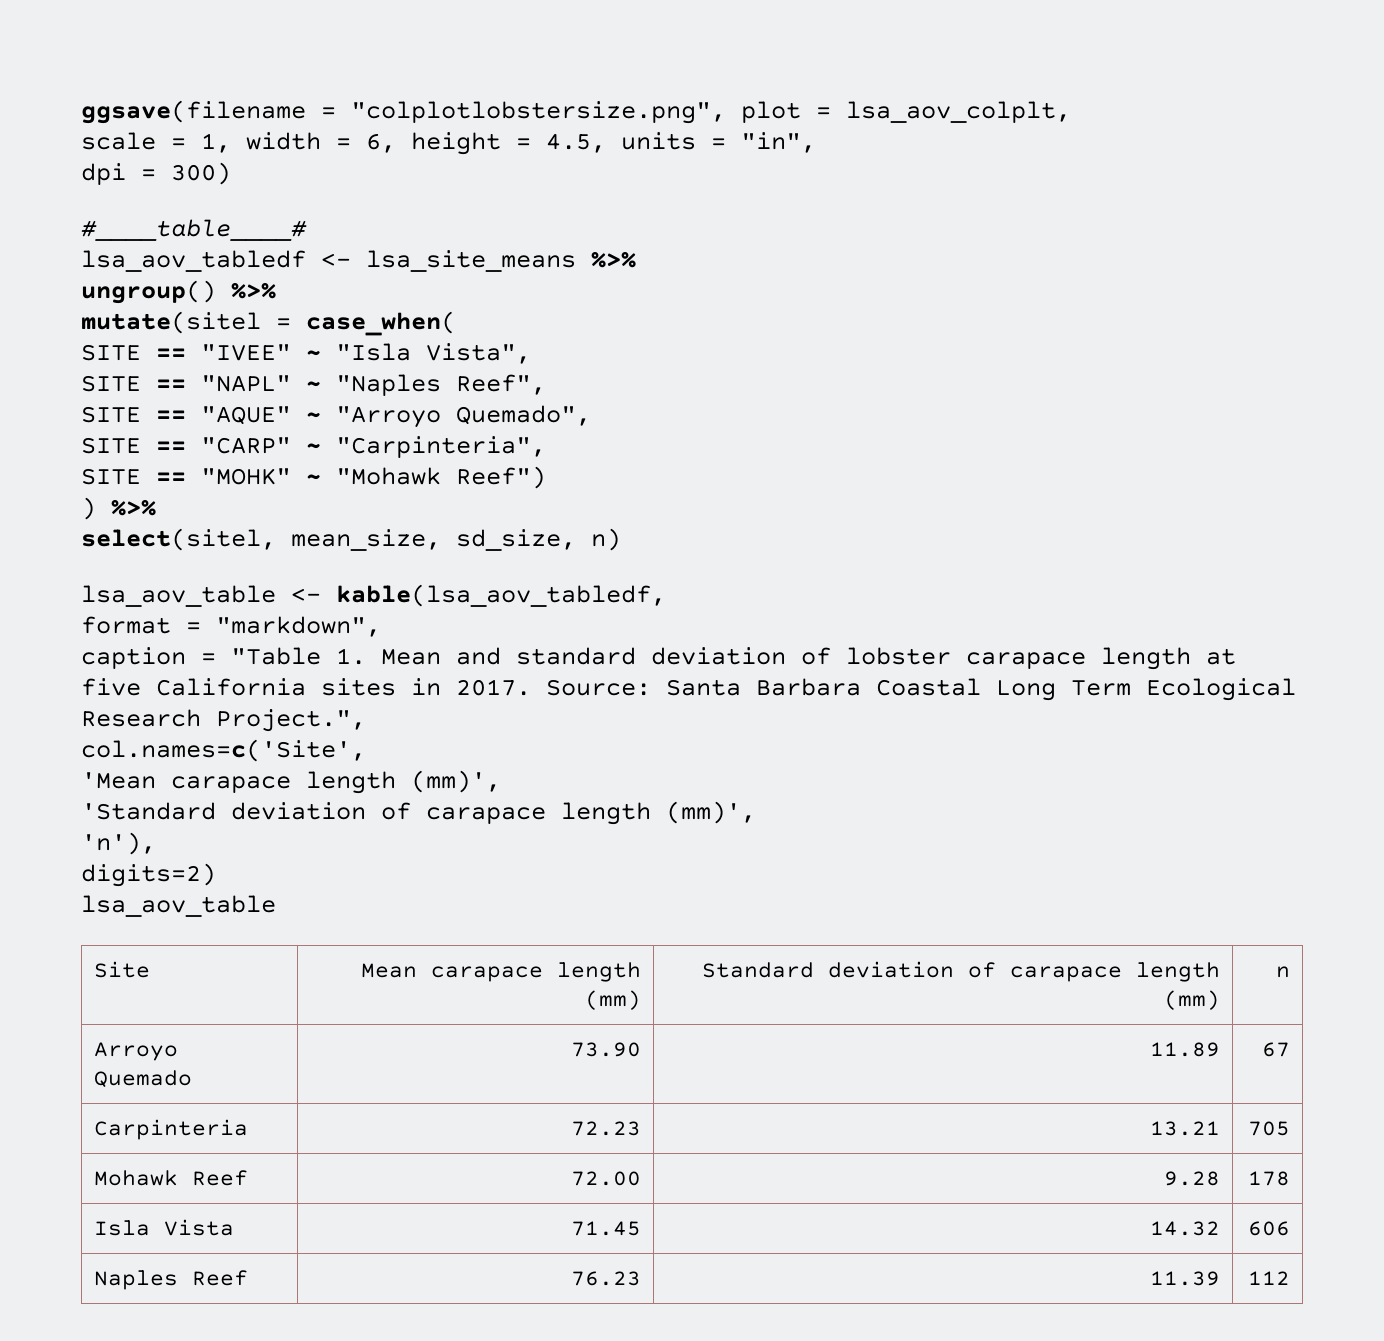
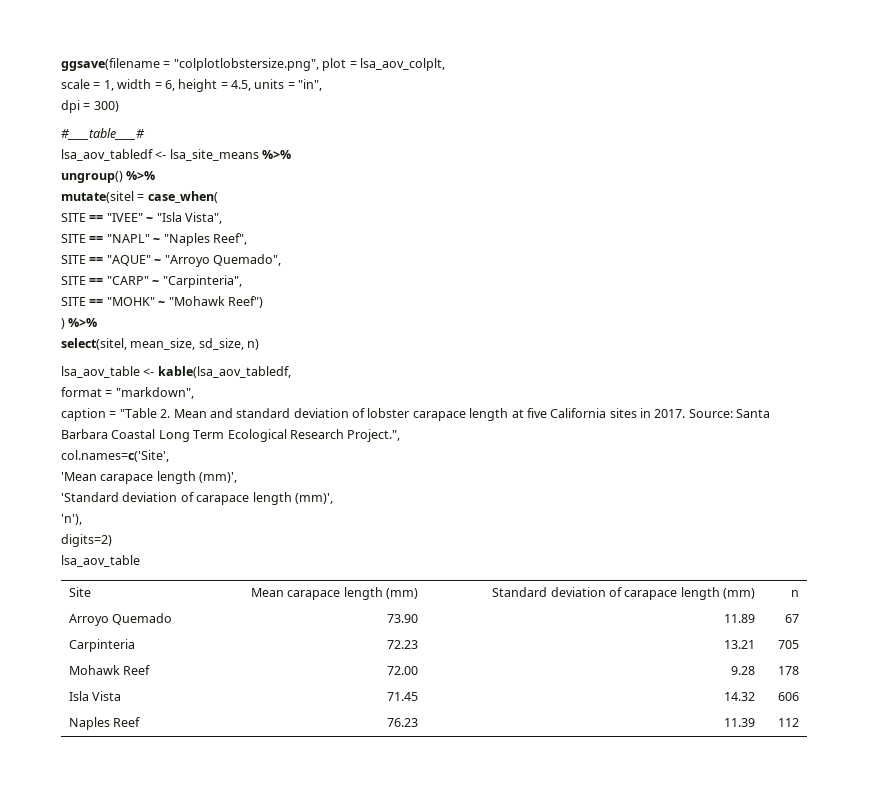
- caption = "Table 1. Mean and standard deviation of lobster carapace length at five California sites in 2017.
+ caption = "Table 2. Mean and standard deviation of lobster carapace length at five California sites in 2017.

